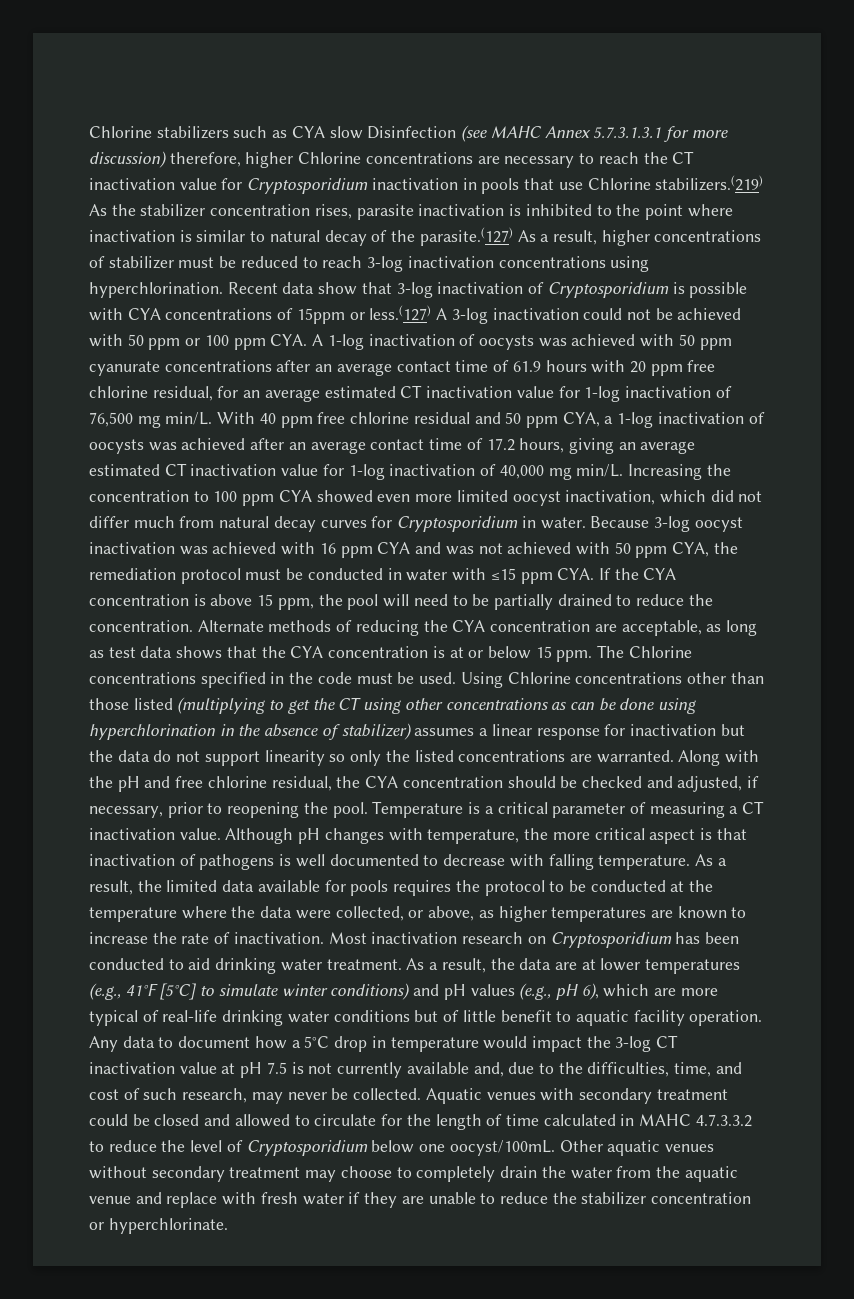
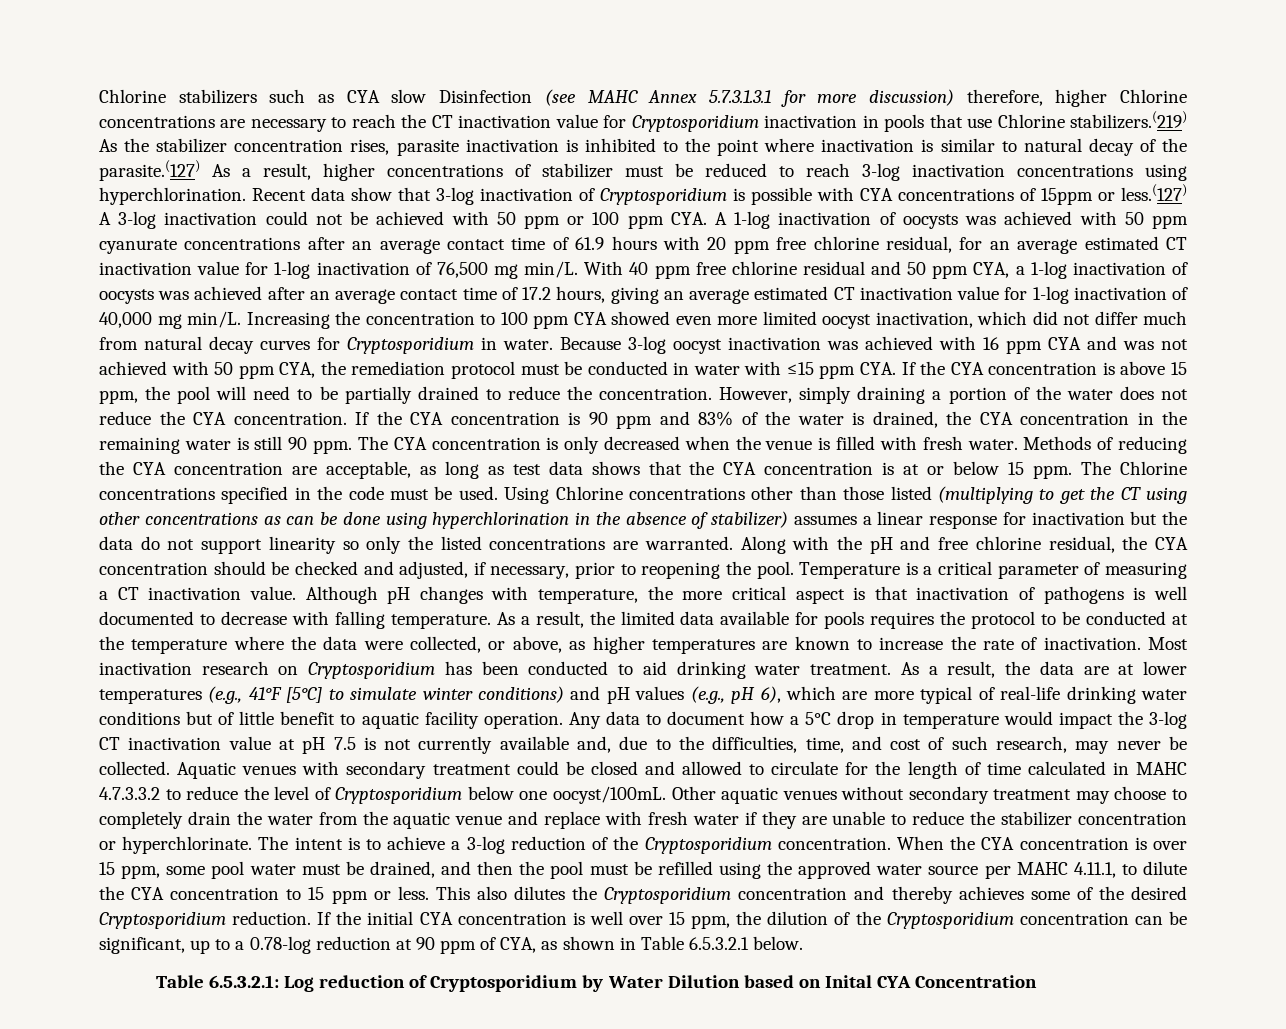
- Alternate methods of reducing the CYA concentration are acceptable, as long as test data shows that the CYA concentration is at or below 15 ppm.
+ However, simply draining a portion of the water does not reduce the CYA concentration. If the CYA concentration is 90 ppm and 83% of the water is drained, the CYA concentration in the remaining water is still 90 ppm. The CYA concentration is only decreased when the venue is filled with fresh water. Methods of reducing the CYA concentration are acceptable, as long as test data shows that the CYA concentration is at or below 15 ppm.
+ The intent is to achieve a 3-log reduction of the Cryptosporidium concentration. When the CYA concentration is over 15 ppm, some pool water must be drained, and then the pool must be refilled using the approved water source per MAHC 4.11.1, to dilute the CYA concentration to 15 ppm or less. This also dilutes the Cryptosporidium concentration and thereby achieves some of the desired Cryptosporidium reduction. If the initial CYA concentration is well over 15 ppm, the dilution of the Cryptosporidium concentration can be significant, up to a 0.78-log reduction at 90 ppm of CYA, as shown in Table 6.5.3.2.1 below.
+ Table 6.5.3.2.1: Log reduction of Cryptosporidium by Water Dilution based on Inital CYA Concentration

